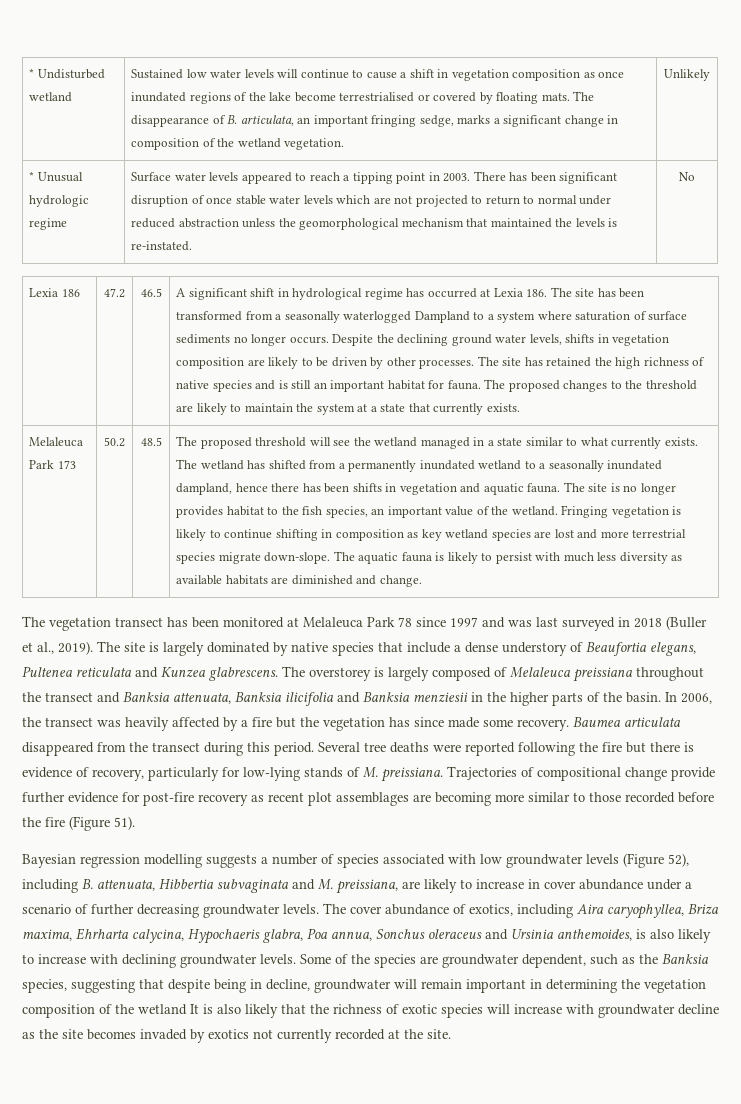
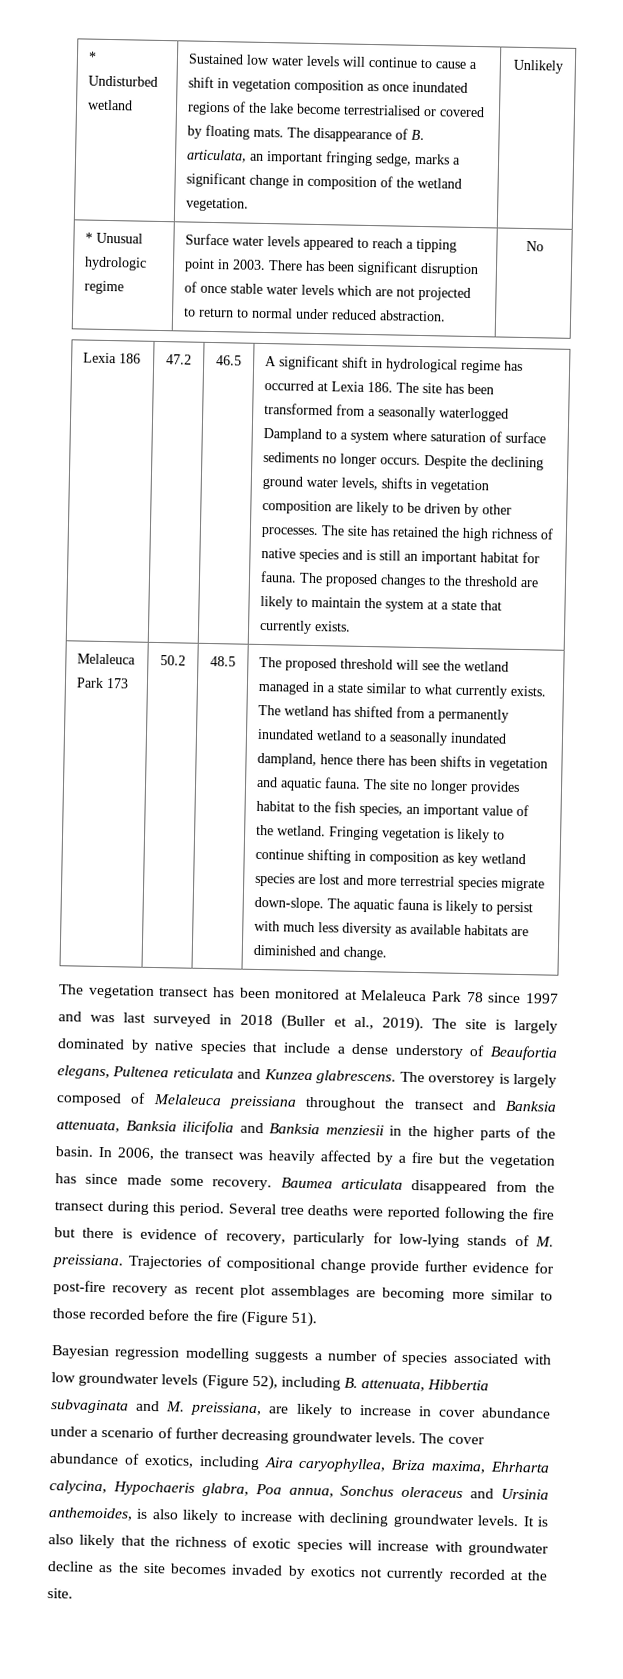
- There has been significant disruption of once stable water levels which are not projected to return to normal under reduced abstraction unless the geomorphological mechanism that maintained the levels is re-instated.
+ There has been significant disruption of once stable water levels which are not projected to return to normal under reduced abstraction.
- The site is no longer provides habitat to the fish species, an important value of the wetland.
+ The site no longer provides habitat to the fish species, an important value of the wetland.
- Some of the species are groundwater dependent, such as the Banksia species, suggesting that despite being in decline, groundwater will remain important in determining the vegetation composition of the wetland It is also likely that the richness of exotic species will increase with groundwater decline as the site becomes invaded by exotics not currently recorded at the site.
+ It is also likely that the richness of exotic species will increase with groundwater decline as the site becomes invaded by exotics not currently recorded at the site.

